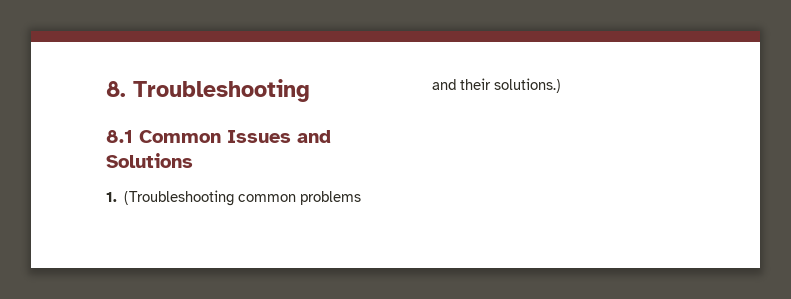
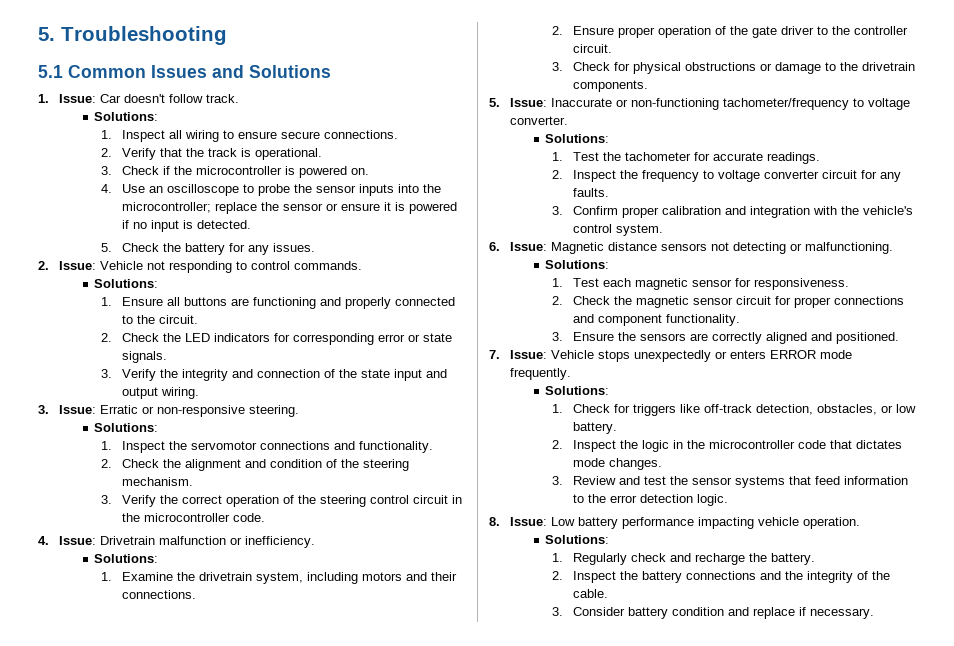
- 8. Troubleshooting
+ 5. Troubleshooting
- 8.1 Common Issues and Solutions
+ 5.1 Common Issues and Solutions
- 1. (Troubleshooting common problems and their solutions.)
+ 1. Issue: Car doesn't follow track.
+ Solutions:
+ 1. Inspect all wiring to ensure secure connections.
+ 2. Verify that the track is operational.
+ 3. Check if the microcontroller is powered on.
+ 4. Use an oscilloscope to probe the sensor inputs into the microcontroller; replace the sensor or ensure it is powered if no input is detected.
+ 5. Check the battery for any issues.
+ 2. Issue: Vehicle not responding to control commands.
+ Solutions:
+ 1. Ensure all buttons are functioning and properly connected to the circuit.
+ 2. Check the LED indicators for corresponding error or state signals.
+ 3. Verify the integrity and connection of the state input and output wiring.
+ 3. Issue: Erratic or non-responsive steering.
+ Solutions:
+ 1. Inspect the servomotor connections and functionality.
+ 2. Check the alignment and condition of the steering mechanism.
+ 3. Verify the correct operation of the steering control circuit in the microcontroller code.
+ 4. Issue: Drivetrain malfunction or inefficiency.
+ Solutions:
+ 1. Examine the drivetrain system, including motors and their connections.
+ 2. Ensure proper operation of the gate driver to the controller circuit.
+ 3. Check for physical obstructions or damage to the drivetrain components.
+ 5. Issue: Inaccurate or non-functioning tachometer/frequency to voltage converter.
+ Solutions:
+ 1. Test the tachometer for accurate readings.
+ 2. Inspect the frequency to voltage converter circuit for any faults.
+ 3. Confirm proper calibration and integration with the vehicle's control system.
+ 6. Issue: Magnetic distance sensors not detecting or malfunctioning.
+ Solutions:
+ 1. Test each magnetic sensor for responsiveness.
+ 2. Check the magnetic sensor circuit for proper connections and component functionality.
+ 3. Ensure the sensors are correctly aligned and positioned.
+ 7. Issue: Vehicle stops unexpectedly or enters ERROR mode frequently.
+ Solutions:
+ 1. Check for triggers like off-track detection, obstacles, or low battery.
+ 2. Inspect the logic in the microcontroller code that dictates mode changes.
+ 3. Review and test the sensor systems that feed information to the error detection logic.
+ 8. Issue: Low battery performance impacting vehicle operation.
+ Solutions:
+ 1. Regularly check and recharge the battery.
+ 2. Inspect the battery connections and the integrity of the cable.
+ 3. Consider battery condition and replace if necessary.

